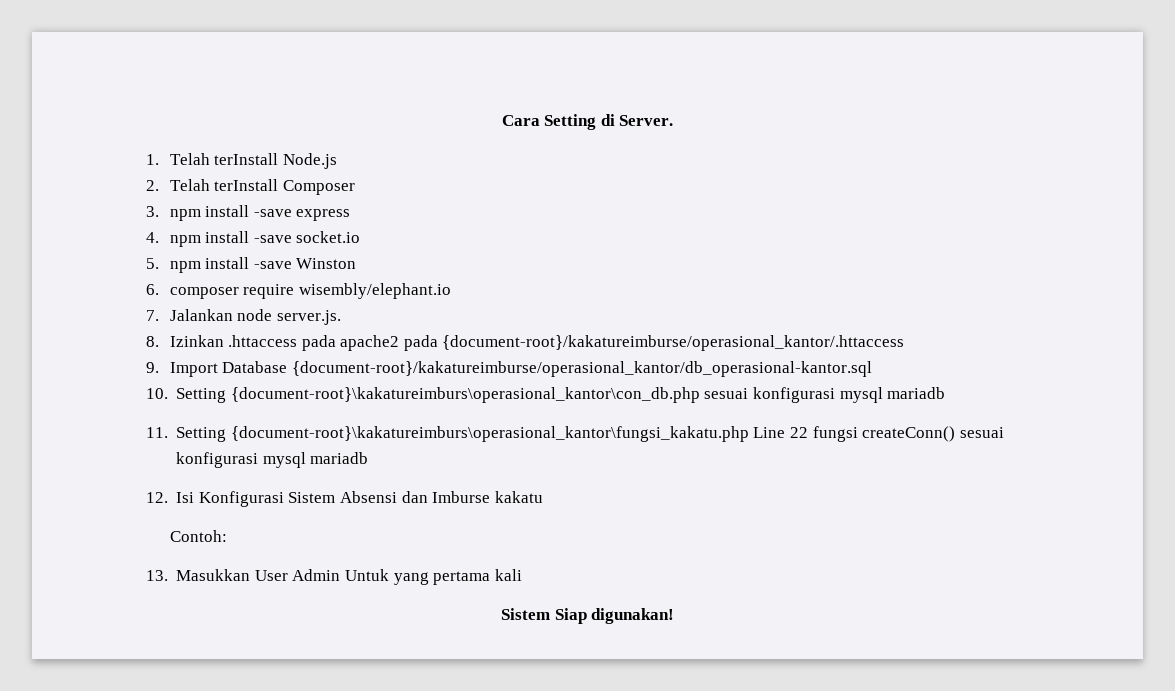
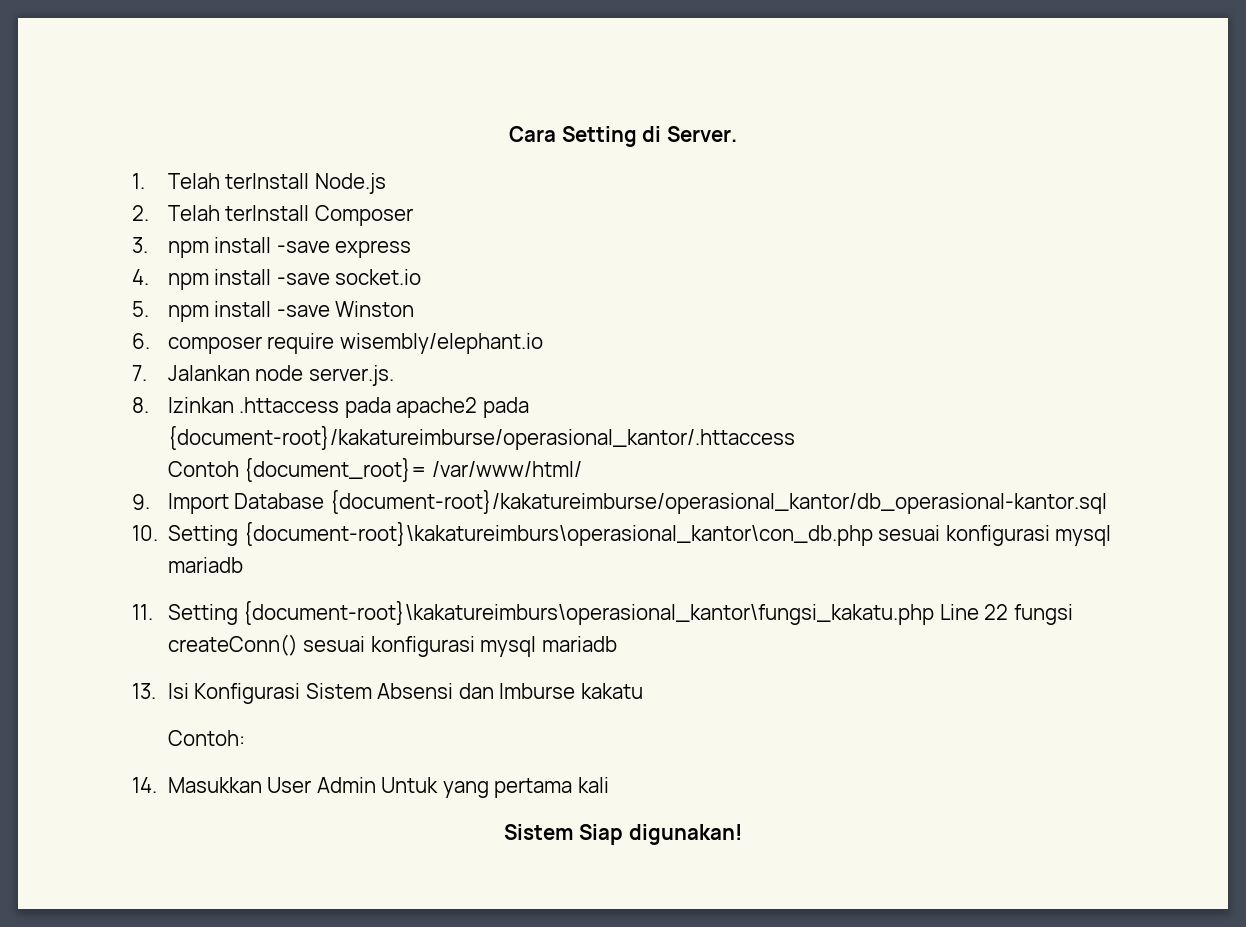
+ Contoh {document_root}= /var/www/html/
- 12. Isi Konfigurasi Sistem Absensi dan Imburse kakatu
+ 13. Isi Konfigurasi Sistem Absensi dan Imburse kakatu
- 13. Masukkan User Admin Untuk yang pertama kali
+ 14. Masukkan User Admin Untuk yang pertama kali

